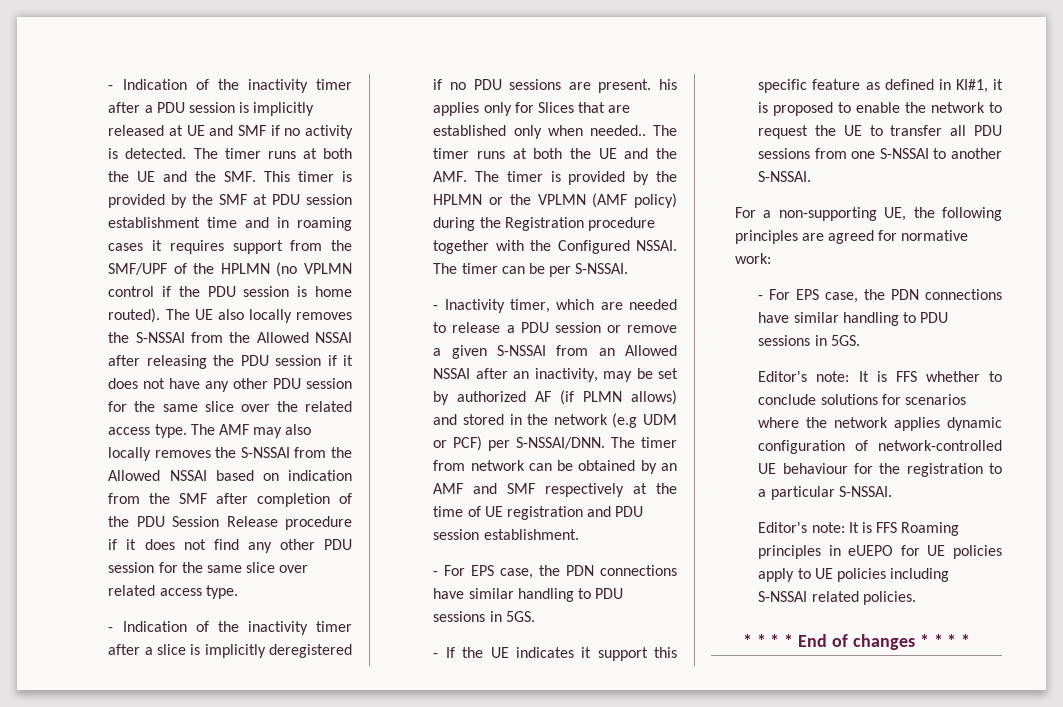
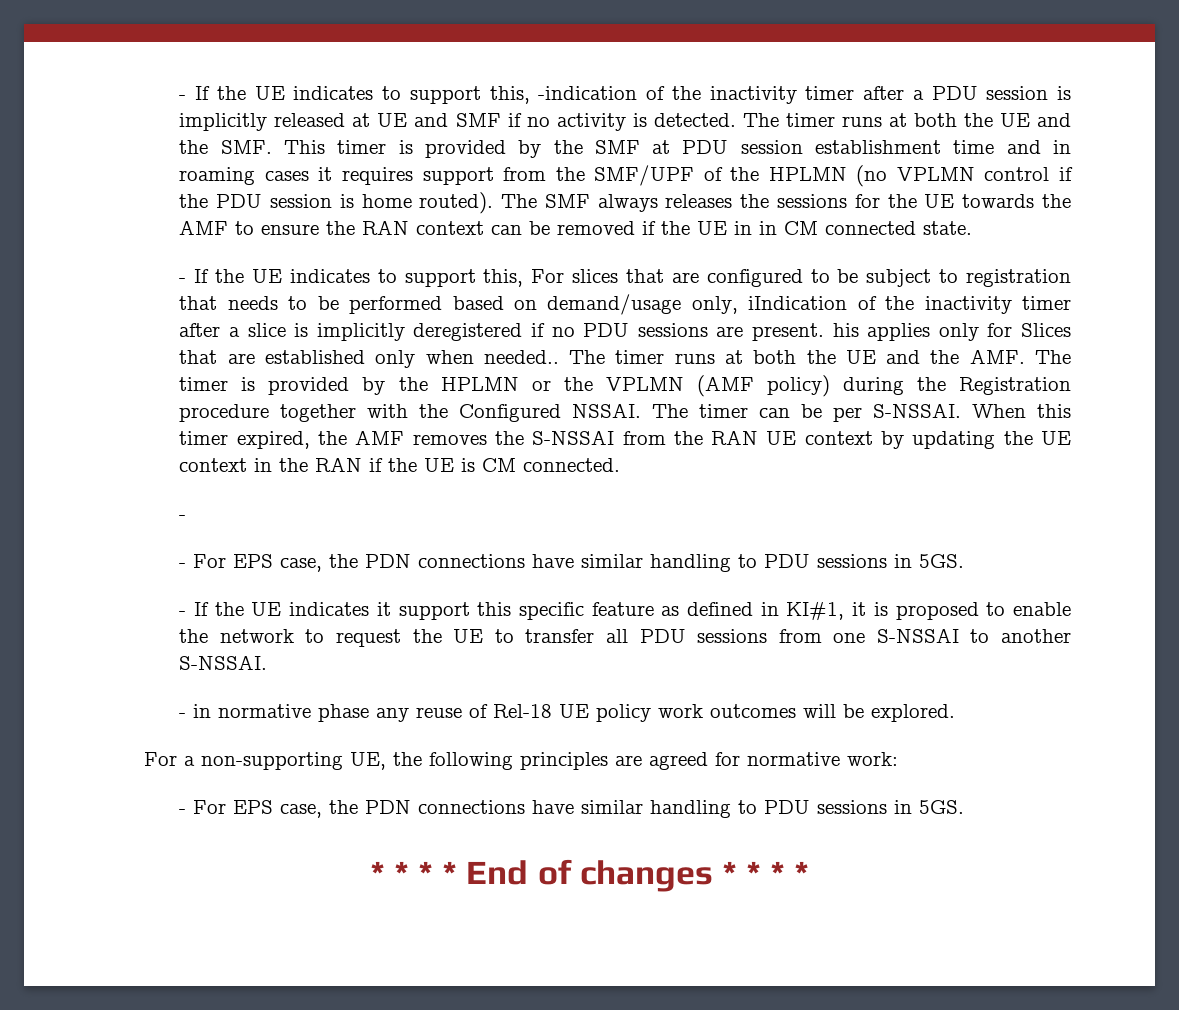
- - Indication of the inactivity timer after a PDU session is implicitly released at UE and SMF if no activity is detected.
+ - If the UE indicates to support this, -indication of the inactivity timer after a PDU session is implicitly released at UE and SMF if no activity is detected.
- The UE also locally removes the S-NSSAI from the Allowed NSSAI after releasing the PDU session if it does not have any other PDU session for the same slice over the related access type. The AMF may also locally removes the S-NSSAI from the Allowed NSSAI based on indication from the SMF after completion of the PDU Session Release procedure if it does not find any other PDU session for the same slice over related access type.
- - Indication of the inactivity timer after a slice is implicitly deregistered if no PDU sessions are present. his applies only for Slices that are established only when needed..
+ The SMF always releases the sessions for the UE towards the AMF to ensure the RAN context can be removed if the UE in in CM connected state.
+ - If the UE indicates to support this, For slices that are configured to be subject to registration that needs to be performed based on demand/usage only, iIndication of the inactivity timer after a slice is implicitly deregistered if no PDU sessions are present. his applies only for Slices that are established only when needed..
- The timer can be per S-NSSAI.
- - Inactivity timer, which are needed to release a PDU session or remove a given S-NSSAI from an Allowed NSSAI after an inactivity, may be set by authorized AF (if PLMN allows) and stored in the network (e.g UDM or PCF) per S-NSSAI/DNN. The timer from network can be obtained by an AMF and SMF respectively at the time of UE registration and PDU session establishment.
+ The timer can be per S-NSSAI. When this timer expired, the AMF removes the S-NSSAI from the RAN UE context by updating the UE context in the RAN if the UE is CM connected.
+ -
+ - in normative phase any reuse of Rel-18 UE policy work outcomes will be explored.
- Editor's note: It is FFS whether to conclude solutions for scenarios where the network applies dynamic configuration of network-controlled UE behaviour for the registration to a particular S-NSSAI.
- Editor's note: It is FFS Roaming principles in eUEPO for UE policies apply to UE policies including S-NSSAI related policies.

